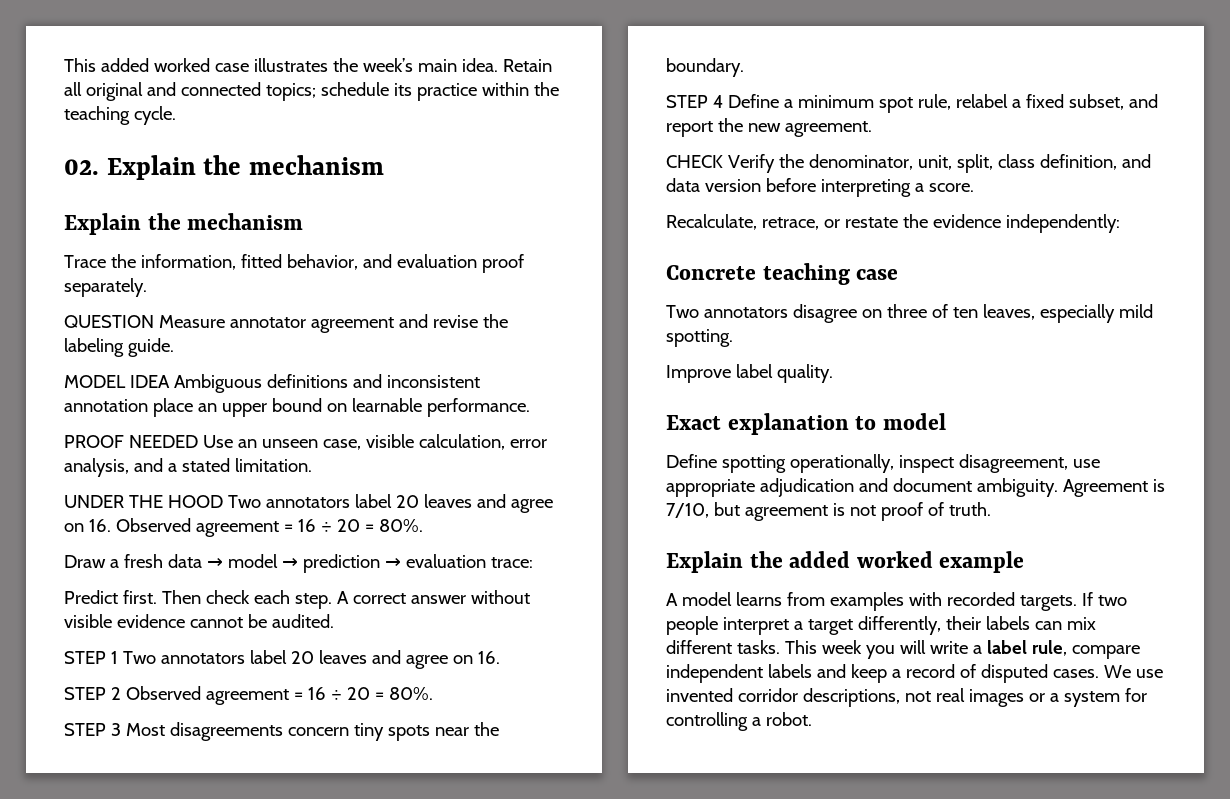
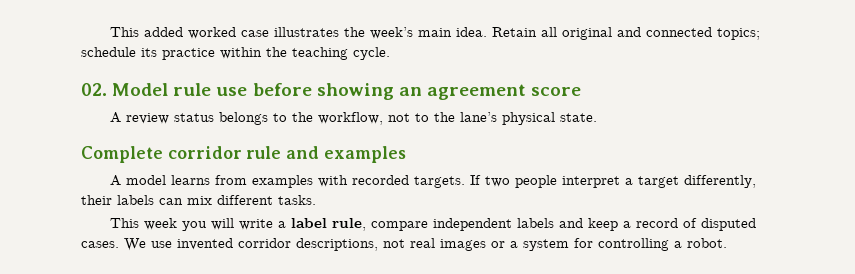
- 02. Explain the mechanism
- Explain the mechanism
- Trace the information, fitted behavior, and evaluation proof separately.
- QUESTION Measure annotator agreement and revise the labeling guide.
- MODEL IDEA Ambiguous definitions and inconsistent annotation place an upper bound on learnable performance.
- PROOF NEEDED Use an unseen case, visible calculation, error analysis, and a stated limitation.
- UNDER THE HOOD Two annotators label 20 leaves and agree on 16. Observed agreement = 16 ÷ 20 = 80%.
- Draw a fresh data → model → prediction → evaluation trace:
- Predict first. Then check each step. A correct answer without visible evidence cannot be audited.
- STEP 1 Two annotators label 20 leaves and agree on 16.
- STEP 2 Observed agreement = 16 ÷ 20 = 80%.
- STEP 3 Most disagreements concern tiny spots near the boundary.
- STEP 4 Define a minimum spot rule, relabel a fixed subset, and report the new agreement.
- CHECK Verify the denominator, unit, split, class definition, and data version before interpreting a score.
- Recalculate, retrace, or restate the evidence independently:
- Concrete teaching case
- Two annotators disagree on three of ten leaves, especially mild spotting.
- Improve label quality.
- Exact explanation to model
- Define spotting operationally, inspect disagreement, use appropriate adjudication and document ambiguity. Agreement is 7/10, but agreement is not proof of truth.
- Explain the added worked example
+ 02. Model rule use before showing an agreement score
+ A review status belongs to the workflow, not to the lane’s physical state.
+ Complete corridor rule and examples
- If two people interpret a target differently, their labels can mix different tasks. This week you will write a label rule, compare independent labels and keep a record of disputed cases.
+ If two people interpret a target differently, their labels can mix different tasks.
+ This week you will write a label rule, compare independent labels and keep a record of disputed cases.

